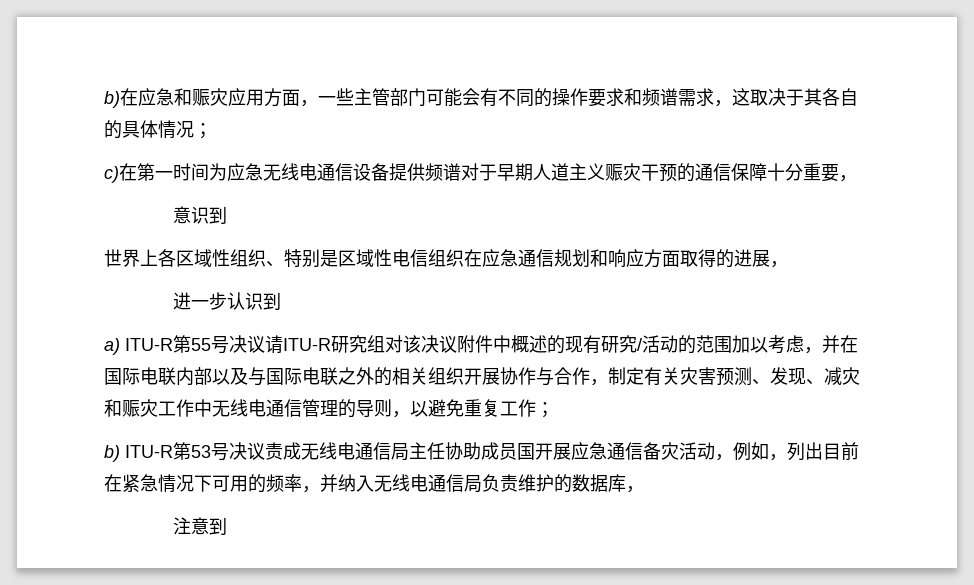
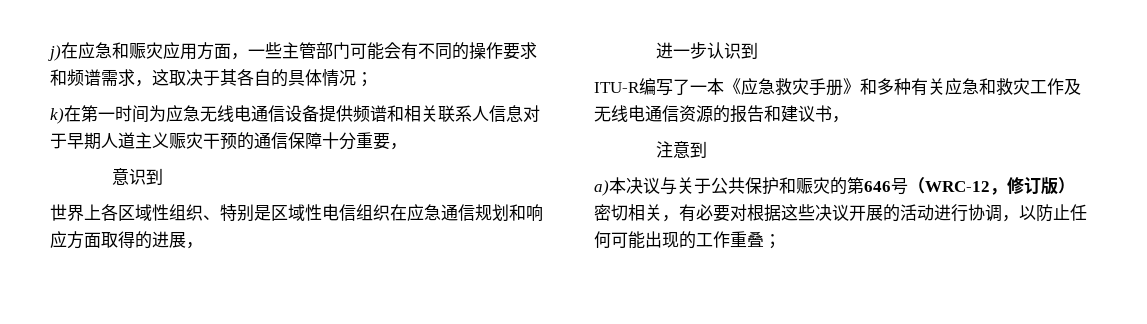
- b)在应急和赈灾应用方面，一些主管部门可能会有不同的操作要求和频谱需求，这取决于其各自的具体情况；
+ j)在应急和赈灾应用方面，一些主管部门可能会有不同的操作要求和频谱需求，这取决于其各自的具体情况；
- c)在第一时间为应急无线电通信设备提供频谱对于早期人道主义赈灾干预的通信保障十分重要，
+ k)在第一时间为应急无线电通信设备提供频谱和相关联系人信息对于早期人道主义赈灾干预的通信保障十分重要，
- a) ITU-R第55号决议请ITU-R研究组对该决议附件中概述的现有研究/活动的范围加以考虑，并在国际电联内部以及与国际电联之外的相关组织开展协作与合作，制定有关灾害预测、发现、减灾和赈灾工作中无线电通信管理的导则，以避免重复工作；
- b) ITU-R第53号决议责成无线电通信局主任协助成员国开展应急通信备灾活动，例如，列出目前在紧急情况下可用的频率，并纳入无线电通信局负责维护的数据库，
+ ITU-R编写了一本《应急救灾手册》和多种有关应急和救灾工作及无线电通信资源的报告和建议书，
  注意到
+ a)本决议与关于公共保护和赈灾的第646号（WRC-12，修订版）密切相关，有必要对根据这些决议开展的活动进行协调，以防止任何可能出现的工作重叠；

